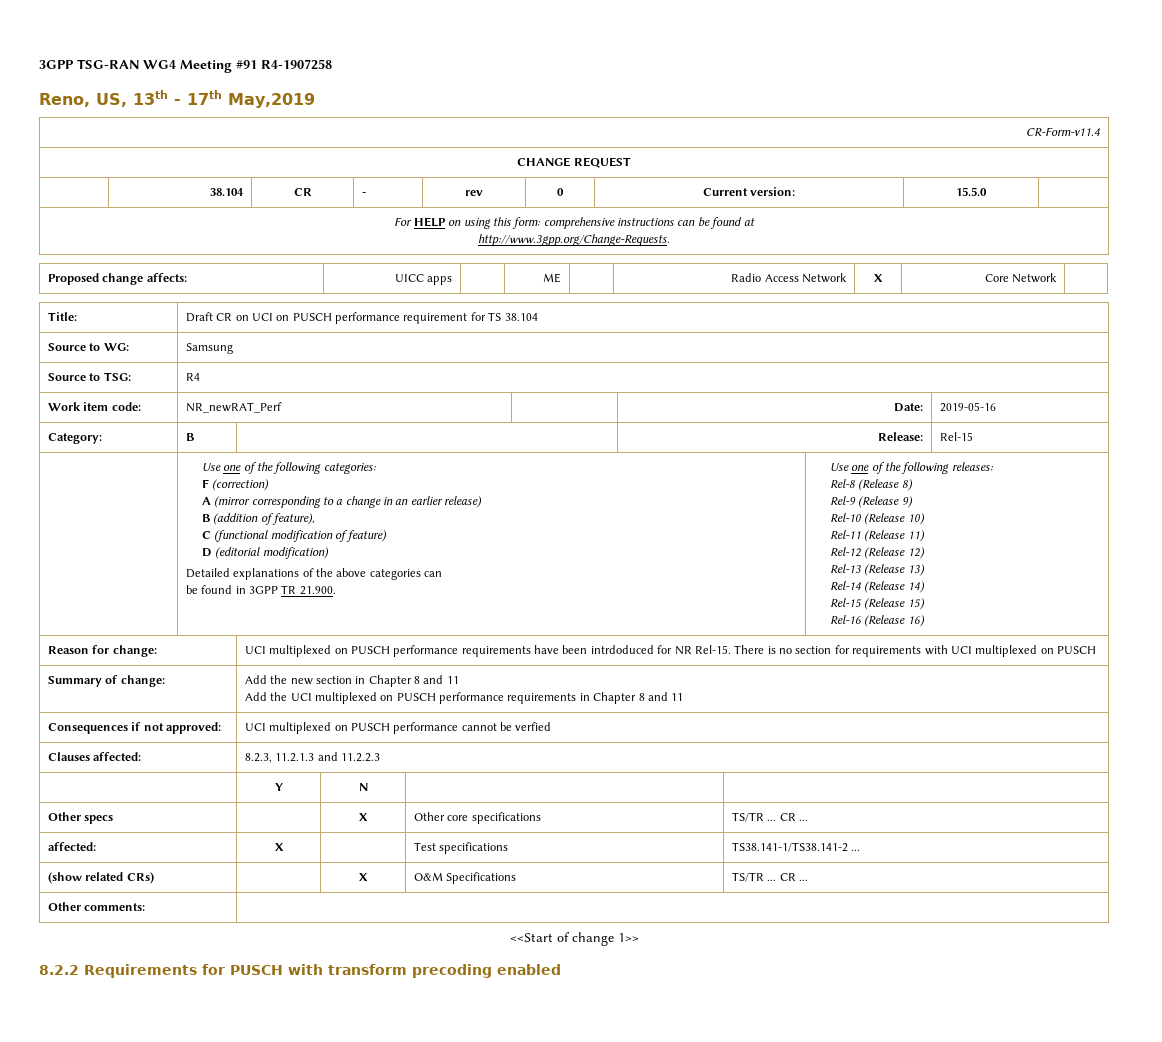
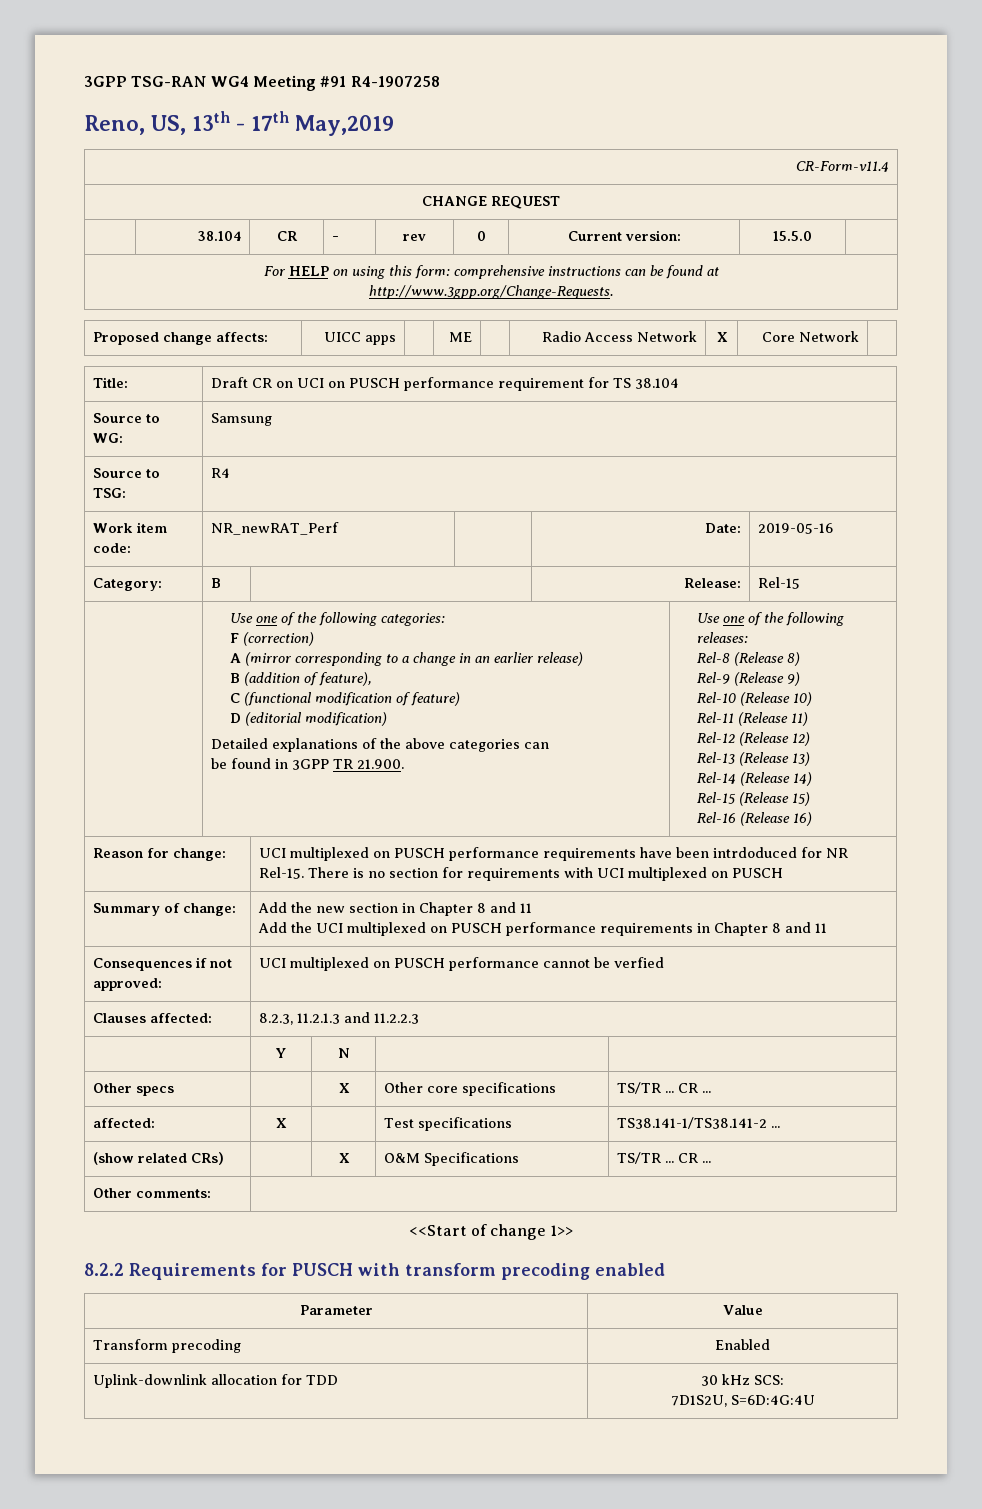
+ Parameter | Value
+ Transform precoding | Enabled
+ Uplink-downlink allocation for TDD | 30 kHz SCS:
+ 7D1S2U, S=6D:4G:4U

